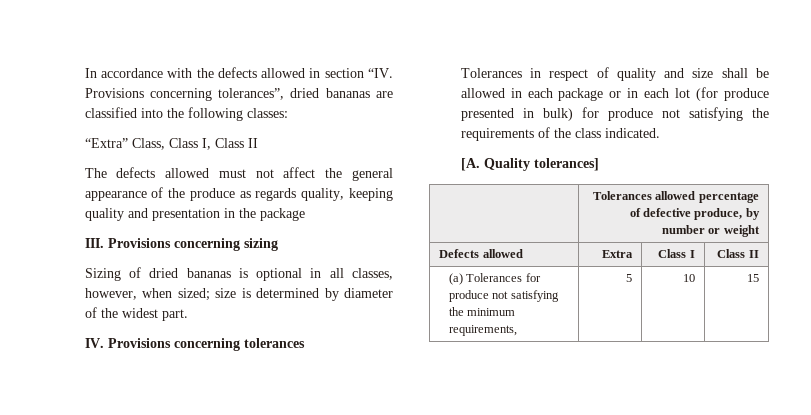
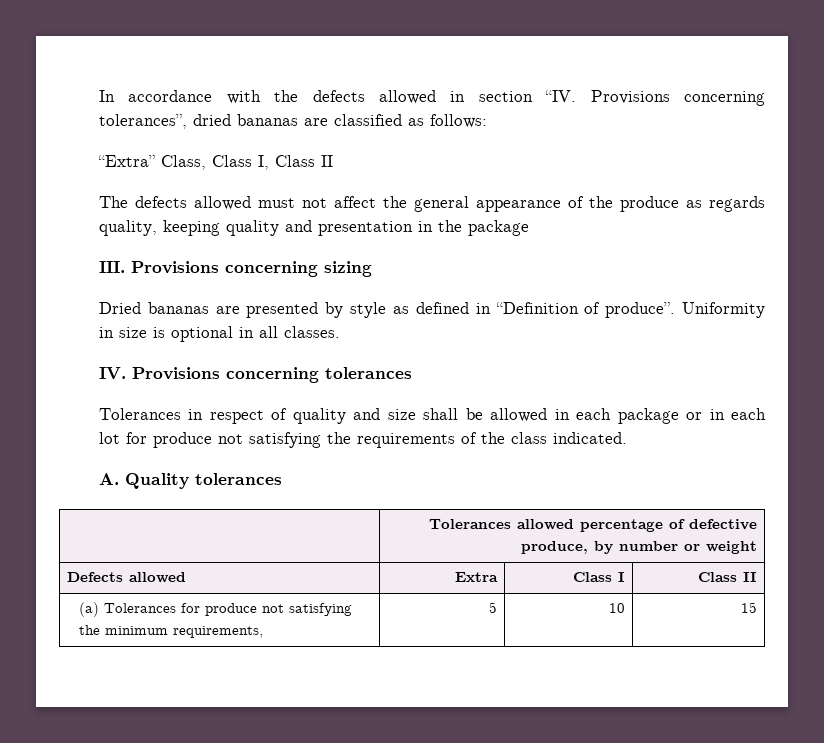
- In accordance with the defects allowed in section “IV. Provisions concerning tolerances”, dried bananas are classified into the following classes:
+ In accordance with the defects allowed in section “IV. Provisions concerning tolerances”, dried bananas are classified as follows:
- Sizing of dried bananas is optional in all classes, however, when sized; size is determined by diameter of the widest part.
+ Dried bananas are presented by style as defined in “Definition of produce”. Uniformity in size is optional in all classes.
- Tolerances in respect of quality and size shall be allowed in each package or in each lot (for produce presented in bulk) for produce not satisfying the requirements of the class indicated.
+ Tolerances in respect of quality and size shall be allowed in each package or in each lot for produce not satisfying the requirements of the class indicated.
- [A. Quality tolerances]
+ A. Quality tolerances

